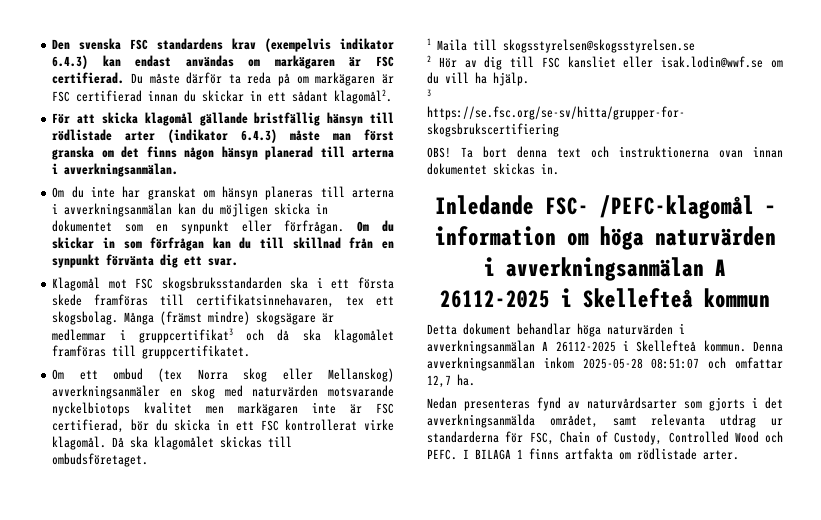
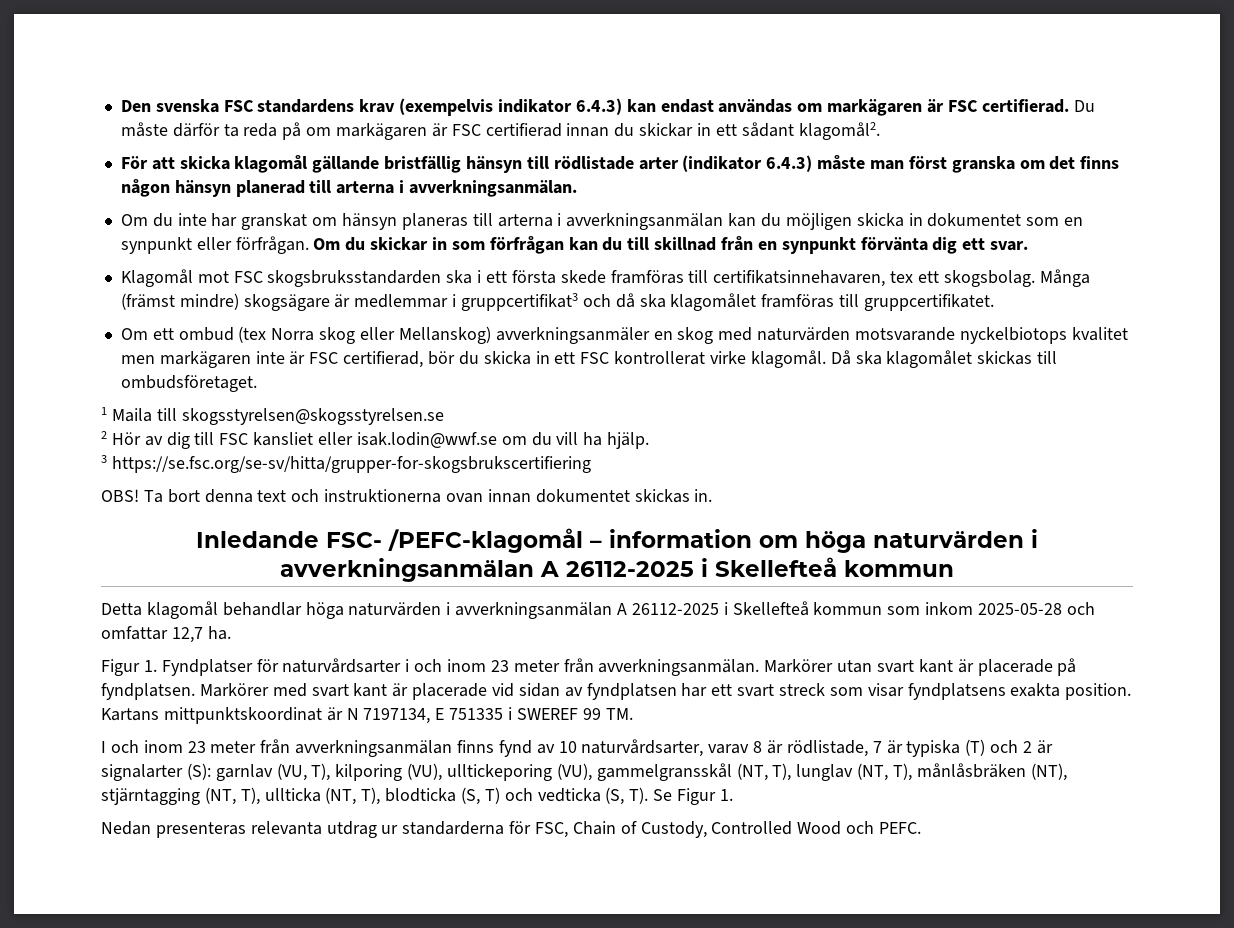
- Detta dokument behandlar höga naturvärden i avverkningsanmälan A 26112-2025 i Skellefteå kommun. Denna avverkningsanmälan inkom 2025-05-28 08:51:07 och omfattar 12,7 ha.
+ Detta klagomål behandlar höga naturvärden i avverkningsanmälan A 26112-2025 i Skellefteå kommun som inkom 2025-05-28 och omfattar 12,7 ha.
- Nedan presenteras fynd av naturvårdsarter som gjorts i det avverkningsanmälda området, samt relevanta utdrag ur standarderna för FSC, Chain of Custody, Controlled Wood och PEFC. I BILAGA 1 finns artfakta om rödlistade arter.
+ Figur 1. Fyndplatser för naturvårdsarter i och inom 23 meter från avverkningsanmälan. Markörer utan svart kant är placerade på fyndplatsen. Markörer med svart kant är placerade vid sidan av fyndplatsen har ett svart streck som visar fyndplatsens exakta position. Kartans mittpunktskoordinat är N 7197134, E 751335 i SWEREF 99 TM.
+ I och inom 23 meter från avverkningsanmälan finns fynd av 10 naturvårdsarter, varav 8 är rödlistade, 7 är typiska (T) och 2 är signalarter (S): garnlav (VU, T), kilporing (VU), ulltickeporing (VU), gammelgransskål (NT, T), lunglav (NT, T), månlåsbräken (NT), stjärntagging (NT, T), ullticka (NT, T), blodticka (S, T) och vedticka (S, T). Se Figur 1.
+ Nedan presenteras relevanta utdrag ur standarderna för FSC, Chain of Custody, Controlled Wood och PEFC.

